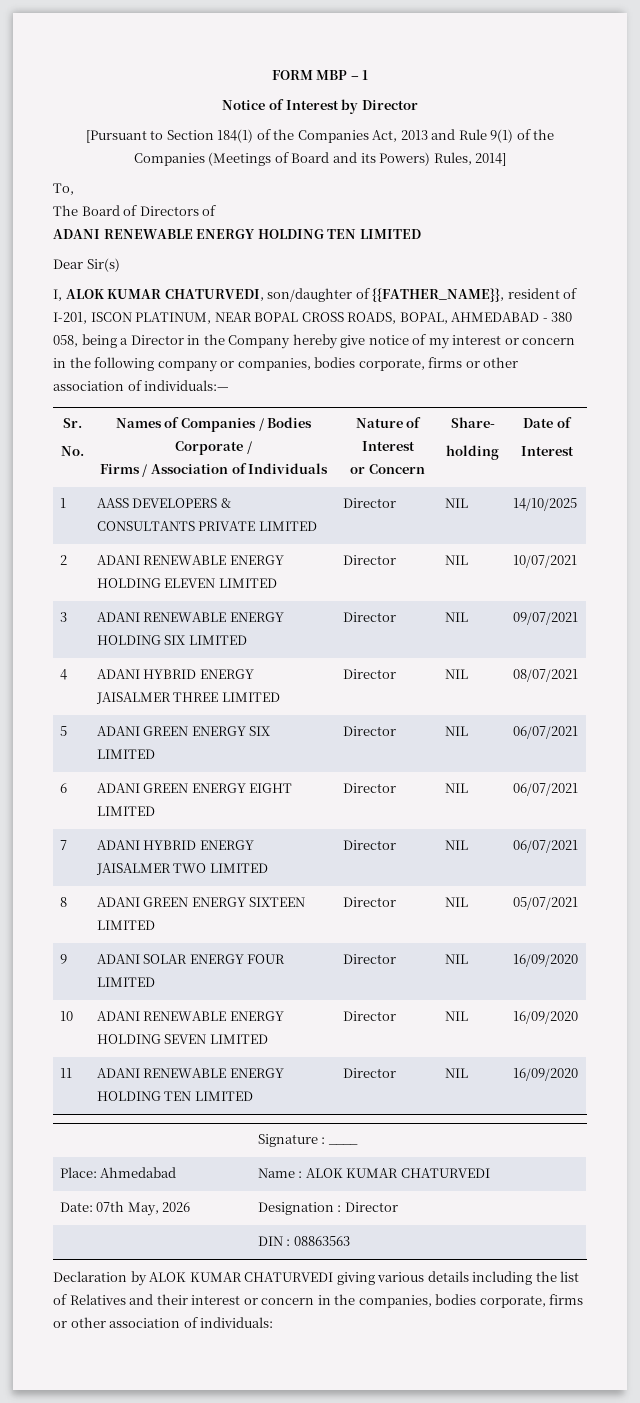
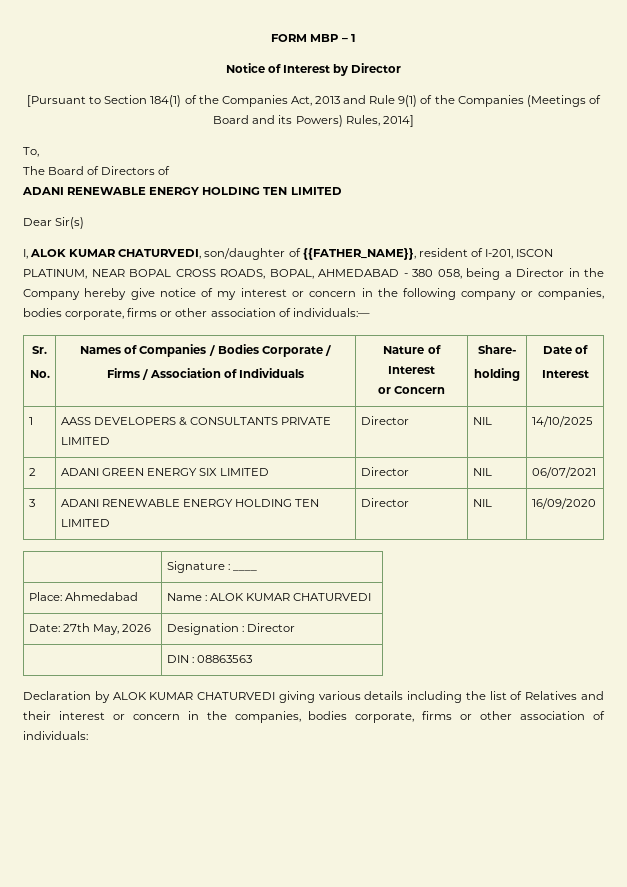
- 2 | ADANI RENEWABLE ENERGY HOLDING ELEVEN LIMITED | Director | NIL | 10/07/2021
- 3 | ADANI RENEWABLE ENERGY HOLDING SIX LIMITED | Director | NIL | 09/07/2021
- 4 | ADANI HYBRID ENERGY JAISALMER THREE LIMITED | Director | NIL | 08/07/2021
- 5 | ADANI GREEN ENERGY SIX LIMITED | Director | NIL | 06/07/2021
+ 2 | ADANI GREEN ENERGY SIX LIMITED | Director | NIL | 06/07/2021
- 6 | ADANI GREEN ENERGY EIGHT LIMITED | Director | NIL | 06/07/2021
- 7 | ADANI HYBRID ENERGY JAISALMER TWO LIMITED | Director | NIL | 06/07/2021
- 8 | ADANI GREEN ENERGY SIXTEEN LIMITED | Director | NIL | 05/07/2021
- 9 | ADANI SOLAR ENERGY FOUR LIMITED | Director | NIL | 16/09/2020
- 10 | ADANI RENEWABLE ENERGY HOLDING SEVEN LIMITED | Director | NIL | 16/09/2020
- 11 | ADANI RENEWABLE ENERGY HOLDING TEN LIMITED | Director | NIL | 16/09/2020
+ 3 | ADANI RENEWABLE ENERGY HOLDING TEN LIMITED | Director | NIL | 16/09/2020
- Date: 07th May, 2026 | Designation : Director
+ Date: 27th May, 2026 | Designation : Director

